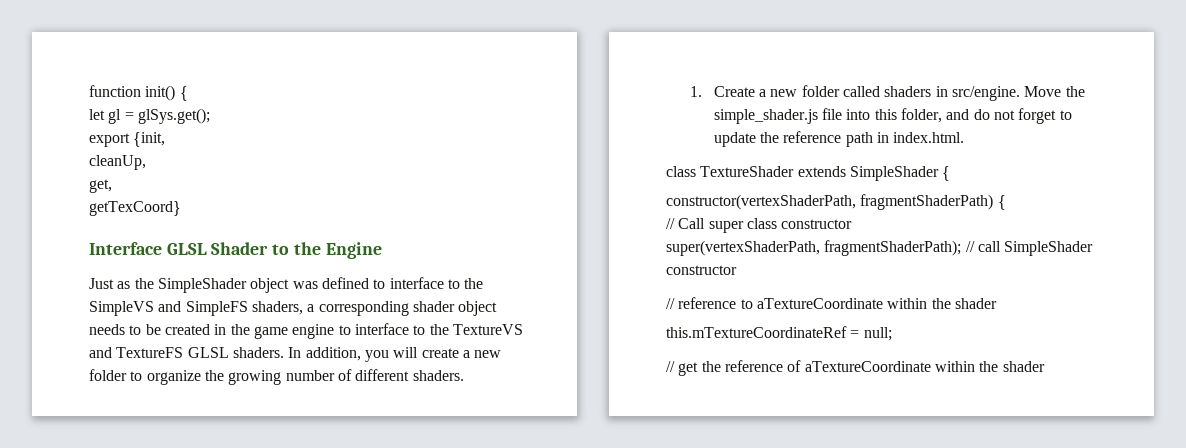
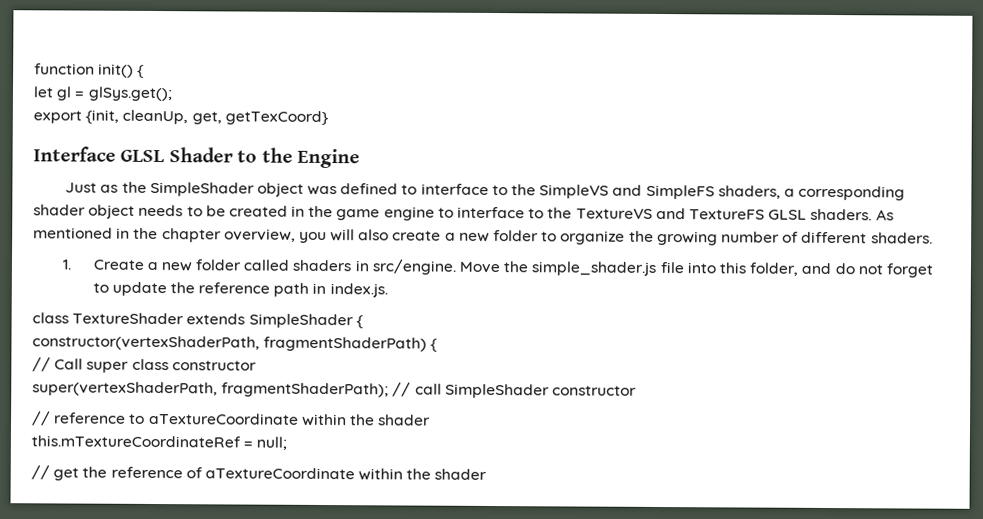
- export {init,
- cleanUp,
- get,
- getTexCoord}
+ export {init, cleanUp, get, getTexCoord}
- In addition, you will create a new folder to organize the growing number of different shaders.
+ As mentioned in the chapter overview, you will also create a new folder to organize the growing number of different shaders.
- Move the simple_shader.js file into this folder, and do not forget to update the reference path in index.html.
+ Move the simple_shader.js file into this folder, and do not forget to update the reference path in index.js.

